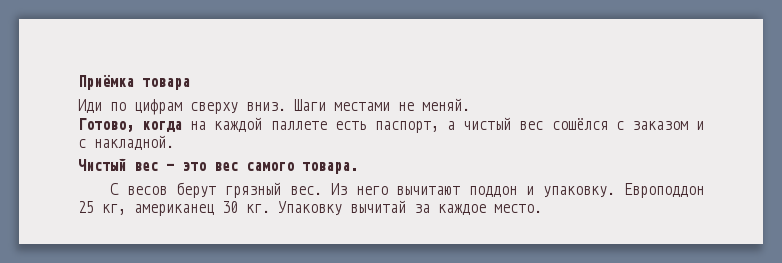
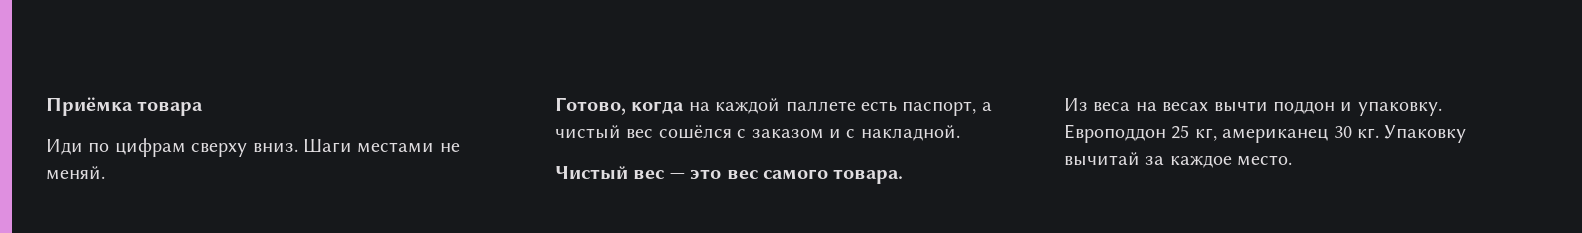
- С весов берут грязный вес. Из него вычитают поддон и упаковку.
+ Из веса на весах вычти поддон и упаковку.

